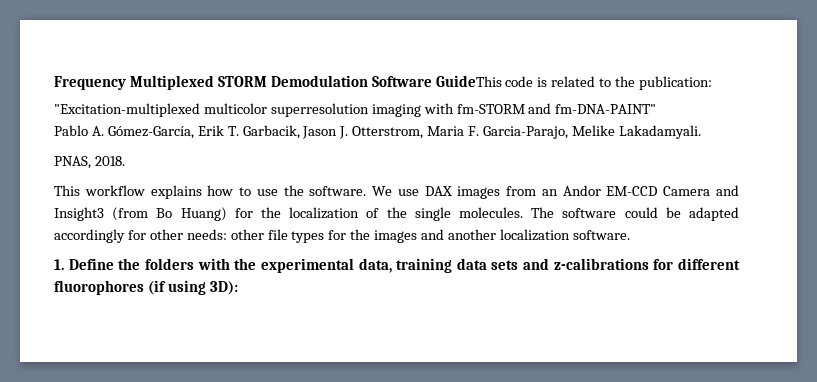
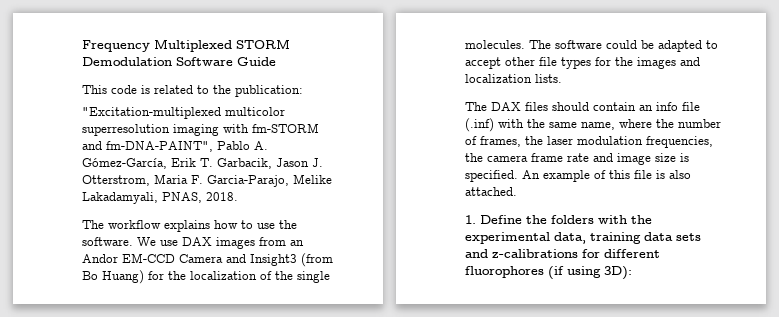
- Frequency Multiplexed STORM Demodulation Software GuideThis code is related to the publication:
+ Frequency Multiplexed STORM Demodulation Software Guide
+ This code is related to the publication:
- "Excitation-multiplexed multicolor superresolution imaging with fm-STORM and fm-DNA-PAINT"
- Pablo A. Gómez-García, Erik T. Garbacik, Jason J. Otterstrom, Maria F. Garcia-Parajo, Melike Lakadamyali.
- PNAS, 2018.
+ "Excitation-multiplexed multicolor superresolution imaging with fm-STORM and fm-DNA-PAINT", Pablo A. Gómez-García, Erik T. Garbacik, Jason J. Otterstrom, Maria F. Garcia-Parajo, Melike Lakadamyali, PNAS, 2018.
- This workflow explains how to use the software.
+ The workflow explains how to use the software.
- The software could be adapted accordingly for other needs: other file types for the images and another localization software.
+ The software could be adapted to accept other file types for the images and localization lists.
+ The DAX files should contain an info file (.inf) with the same name, where the number of frames, the laser modulation frequencies, the camera frame rate and image size is specified. An example of this file is also attached.

